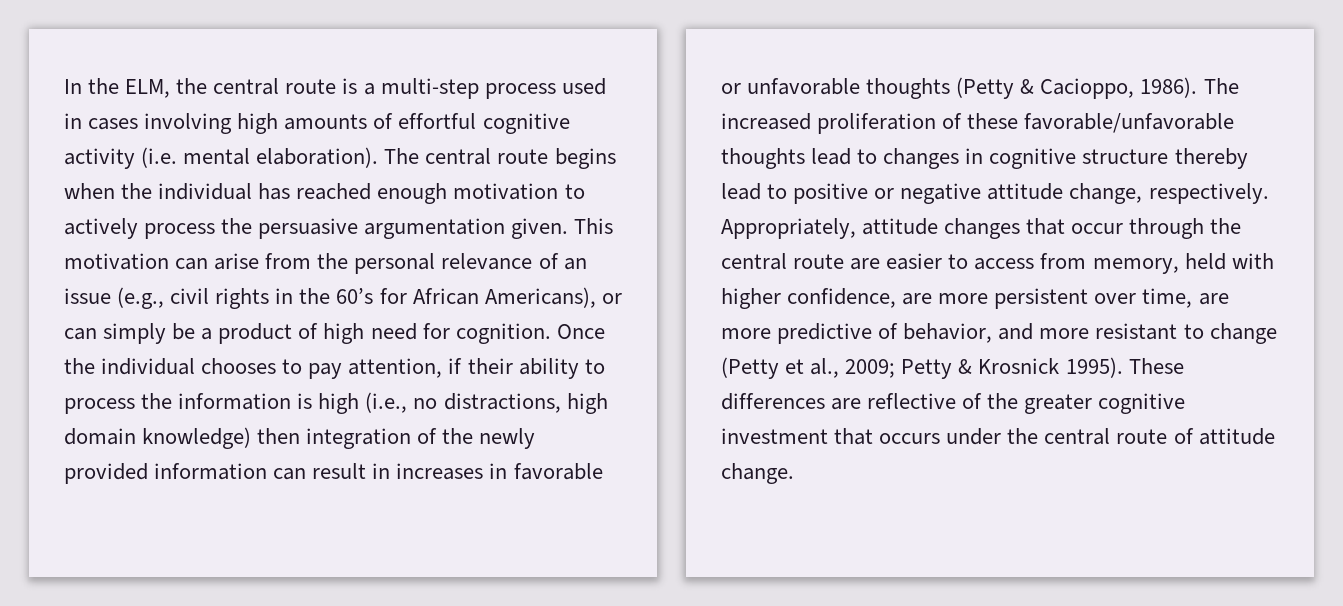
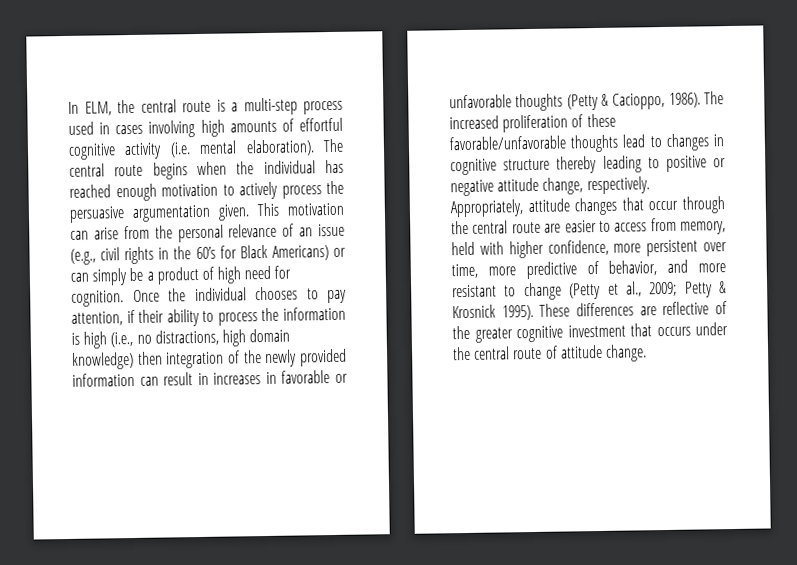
- In the ELM, the central route is a multi-step process used in cases involving high amounts of effortful cognitive activity (i.e. mental elaboration).
+ In ELM, the central route is a multi-step process used in cases involving high amounts of effortful cognitive activity (i.e. mental elaboration).
- This motivation can arise from the personal relevance of an issue (e.g., civil rights in the 60’s for African Americans), or can simply be a product of high need for cognition.
+ This motivation can arise from the personal relevance of an issue (e.g., civil rights in the 60’s for Black Americans) or can simply be a product of high need for cognition.
- The increased proliferation of these favorable/unfavorable thoughts lead to changes in cognitive structure thereby lead to positive or negative attitude change, respectively.
+ The increased proliferation of these favorable/unfavorable thoughts lead to changes in cognitive structure thereby leading to positive or negative attitude change, respectively.
- Appropriately, attitude changes that occur through the central route are easier to access from memory, held with higher confidence, are more persistent over time, are more predictive of behavior, and more resistant to change (Petty et al., 2009; Petty & Krosnick 1995).
+ Appropriately, attitude changes that occur through the central route are easier to access from memory, held with higher confidence, more persistent over time, more predictive of behavior, and more resistant to change (Petty et al., 2009; Petty & Krosnick 1995).

